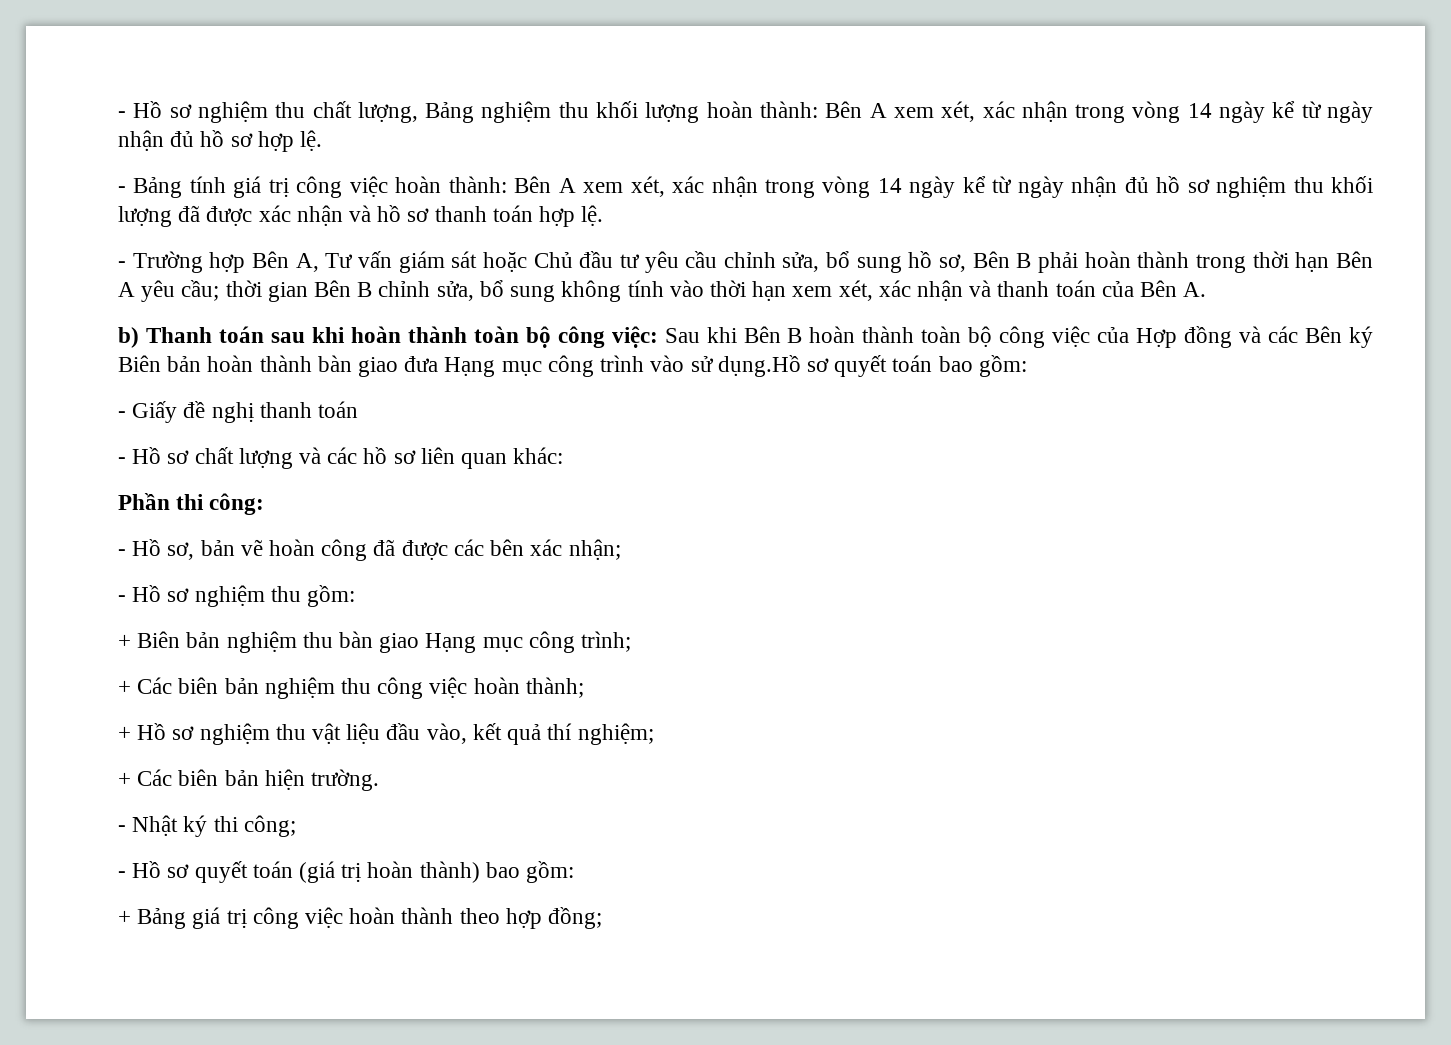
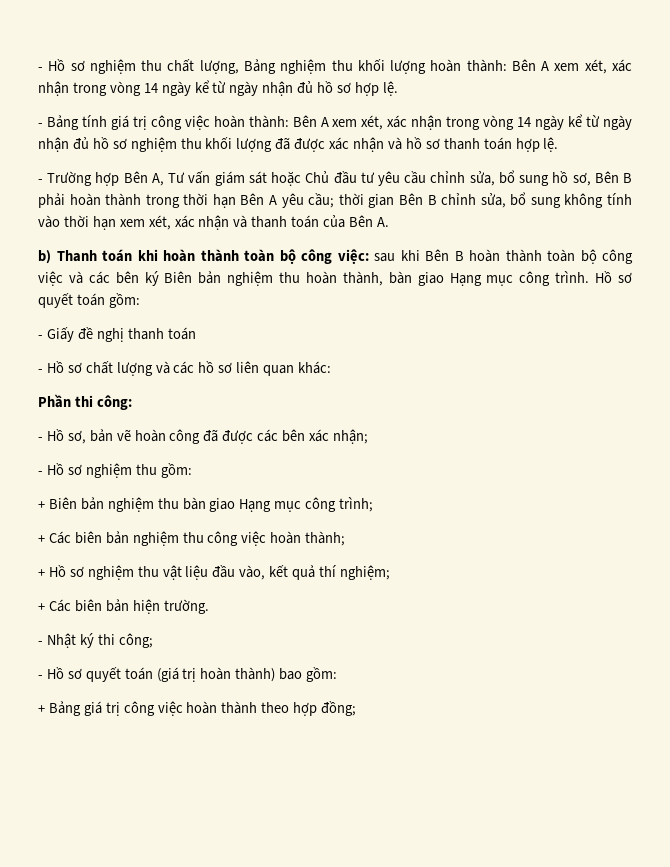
- b) Thanh toán sau khi hoàn thành toàn bộ công việc: Sau khi Bên B hoàn thành toàn bộ công việc của Hợp đồng và các Bên ký Biên bản hoàn thành bàn giao đưa Hạng mục công trình vào sử dụng.Hồ sơ quyết toán bao gồm:
+ b) Thanh toán khi hoàn thành toàn bộ công việc: sau khi Bên B hoàn thành toàn bộ công việc và các bên ký Biên bản nghiệm thu hoàn thành, bàn giao Hạng mục công trình. Hồ sơ quyết toán gồm:

